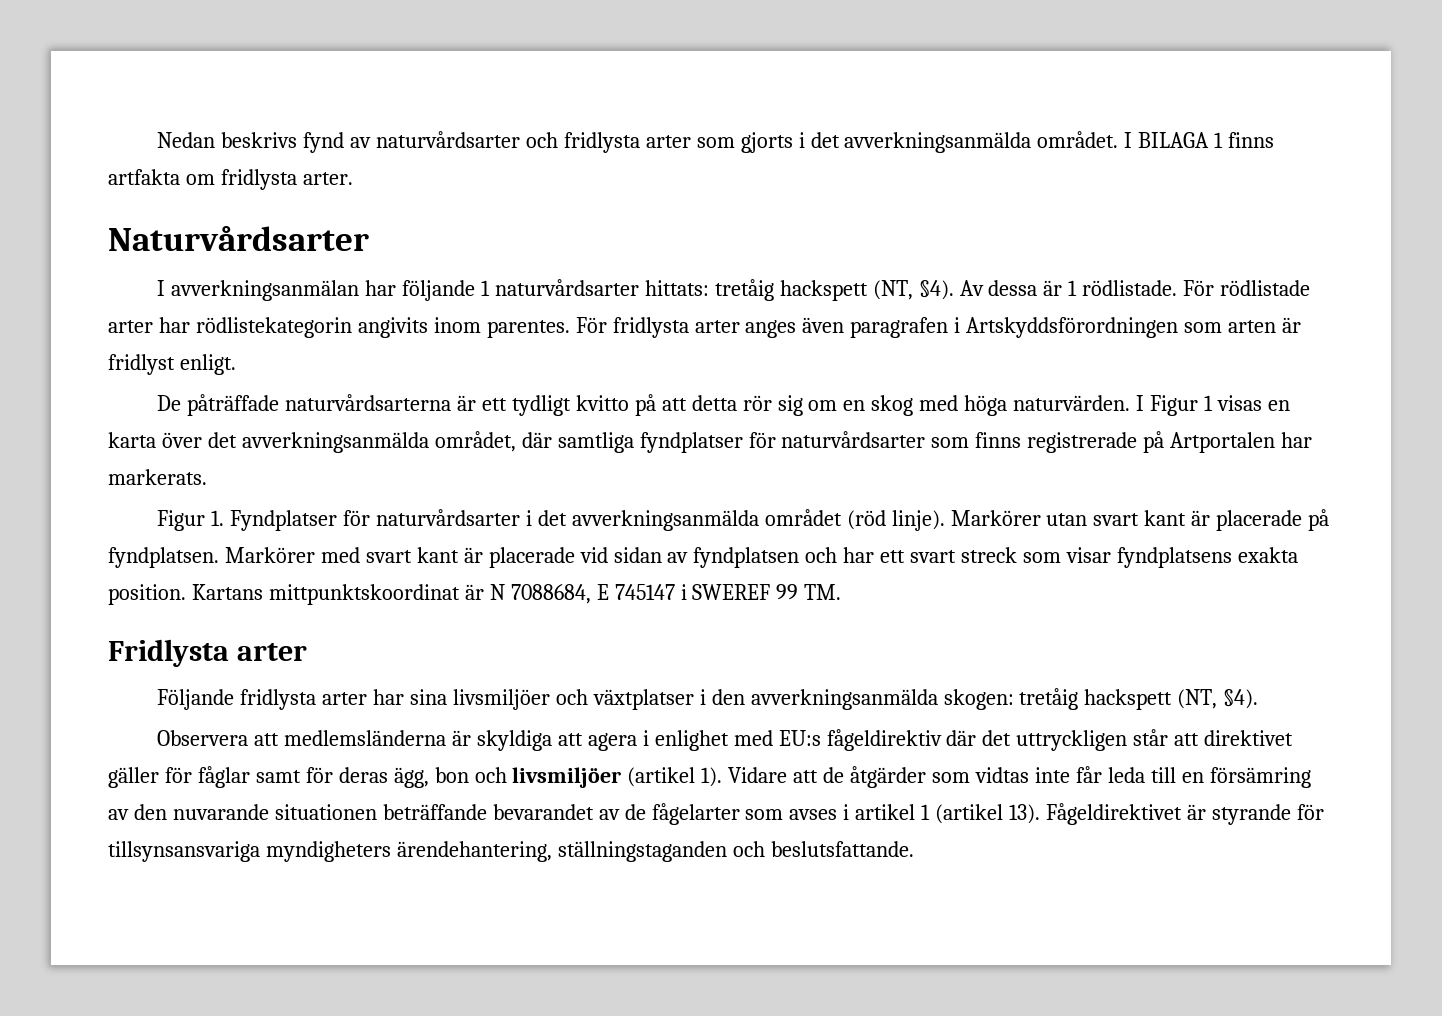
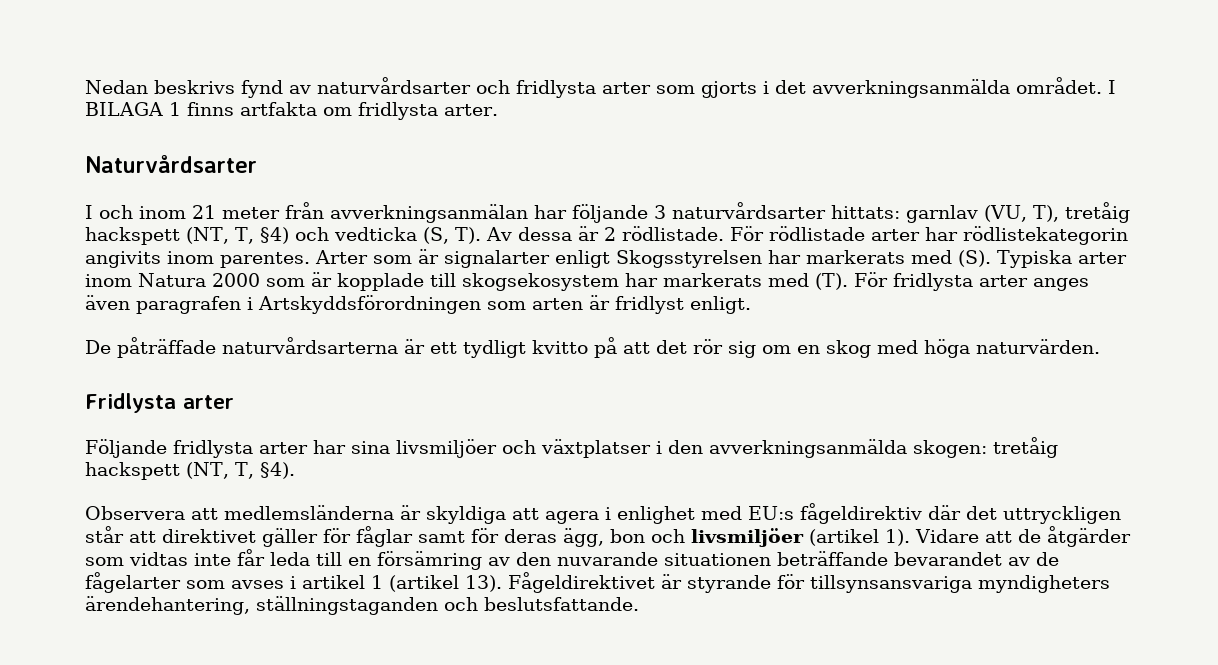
- I avverkningsanmälan har följande 1 naturvårdsarter hittats: tretåig hackspett (NT, §4). Av dessa är 1 rödlistade.
+ I och inom 21 meter från avverkningsanmälan har följande 3 naturvårdsarter hittats: garnlav (VU, T), tretåig hackspett (NT, T, §4) och vedticka (S, T). Av dessa är 2 rödlistade.
- För fridlysta arter anges även paragrafen i Artskyddsförordningen som arten är fridlyst enligt.
+ Arter som är signalarter enligt Skogsstyrelsen har markerats med (S). Typiska arter inom Natura 2000 som är kopplade till skogsekosystem har markerats med (T). För fridlysta arter anges även paragrafen i Artskyddsförordningen som arten är fridlyst enligt.
- De påträffade naturvårdsarterna är ett tydligt kvitto på att detta rör sig om en skog med höga naturvärden. I Figur 1 visas en karta över det avverkningsanmälda området, där samtliga fyndplatser för naturvårdsarter som finns registrerade på Artportalen har markerats.
- Figur 1. Fyndplatser för naturvårdsarter i det avverkningsanmälda området (röd linje). Markörer utan svart kant är placerade på fyndplatsen. Markörer med svart kant är placerade vid sidan av fyndplatsen och har ett svart streck som visar fyndplatsens exakta position. Kartans mittpunktskoordinat är N 7088684, E 745147 i SWEREF 99 TM.
+ De påträffade naturvårdsarterna är ett tydligt kvitto på att det rör sig om en skog med höga naturvärden.
- Följande fridlysta arter har sina livsmiljöer och växtplatser i den avverkningsanmälda skogen: tretåig hackspett (NT, §4).
+ Följande fridlysta arter har sina livsmiljöer och växtplatser i den avverkningsanmälda skogen: tretåig hackspett (NT, T, §4).

